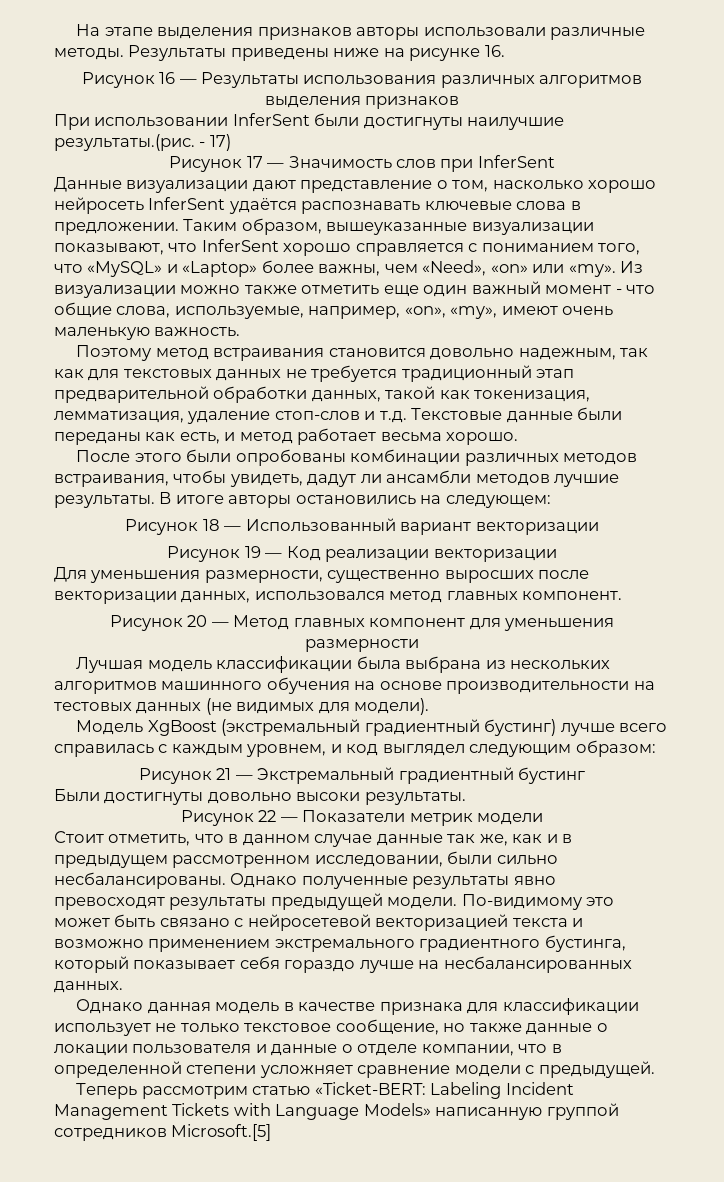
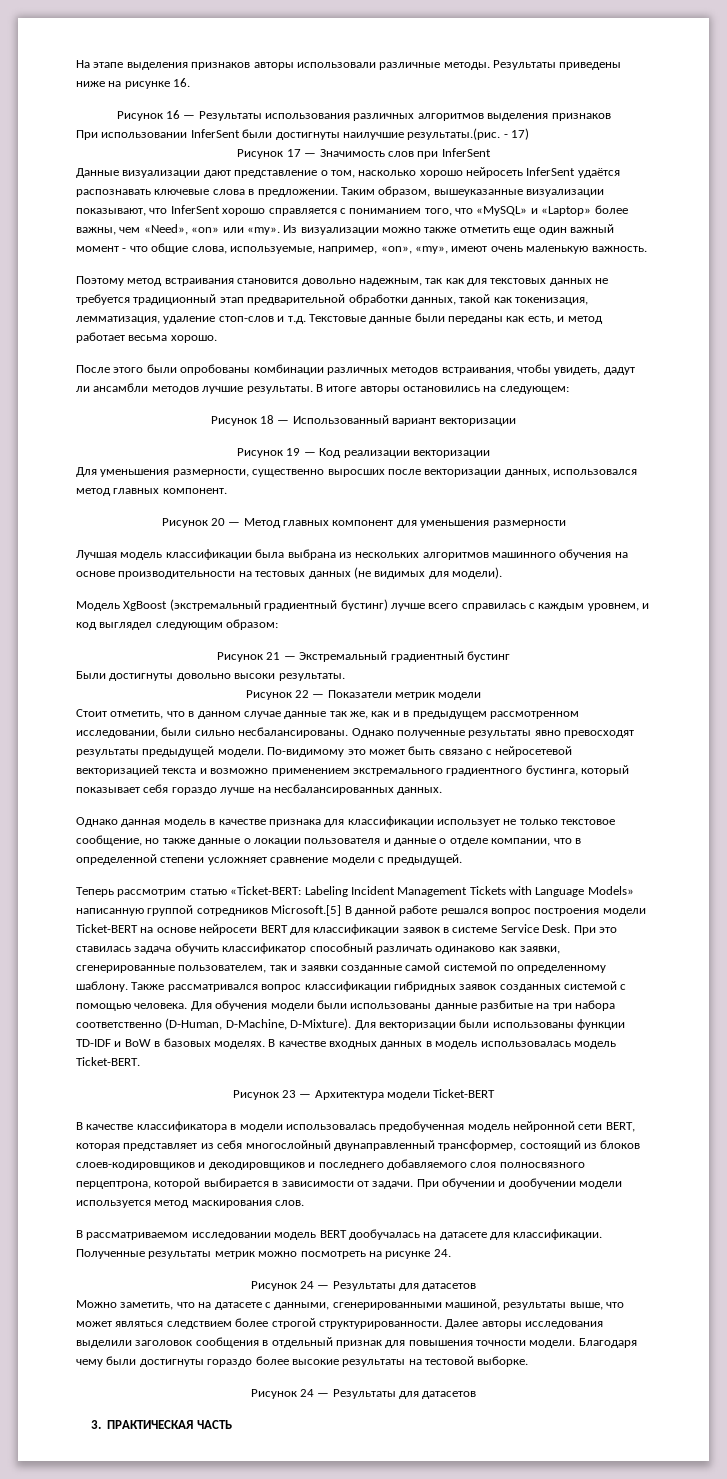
- Теперь рассмотрим статью «Ticket-BERT: Labeling Incident Management Tickets with Language Models» написанную группой сотредников Microsoft.[5]
+ Теперь рассмотрим статью «Ticket-BERT: Labeling Incident Management Tickets with Language Models» написанную группой сотредников Microsoft.[5] В данной работе решался вопрос построения модели Ticket-BERT на основе нейросети BERT для классификации заявок в системе Service Desk. При это ставилась задача обучить классификатор способный различать одинаково как заявки, сгенерированные пользователем, так и заявки созданные самой системой по определенному шаблону. Также рассматривался вопрос классификации гибридных заявок созданных системой с помощью человека. Для обучения модели были использованы данные разбитые на три набора соответственно (D-Human, D-Machine, D-Mixture). Для векторизации были использованы функции TD-IDF и BoW в базовых моделях. В качестве входных данных в модель использовалась модель Ticket-BERT.
+ Рисунок 23 — Архитектура модели Ticket-BERT
+ В качестве классификатора в модели использовалась предобученная модель нейронной сети BERT, которая представляет из себя многослойный двунаправленный трансформер, состоящий из блоков слоев-кодировщиков и декодировщиков и последнего добавляемого слоя полносвязного перцептрона, которой выбирается в зависимости от задачи. При обучении и дообучении модели используется метод маскирования слов.
+ В рассматриваемом исследовании модель BERT дообучалась на датасете для классификации. Полученные результаты метрик можно посмотреть на рисунке 24.
+ Рисунок 24 — Результаты для датасетов
+ Можно заметить, что на датасете с данными, сгенерированными машиной, результаты выше, что может являться следствием более строгой структурированности. Далее авторы исследования выделили заголовок сообщения в отдельный признак для повышения точности модели. Благодаря чему были достигнуты гораздо более высокие результаты на тестовой выборке.
+ Рисунок 24 — Результаты для датасетов
+ 3. ПРАКТИЧЕСКАЯ ЧАСТЬ

